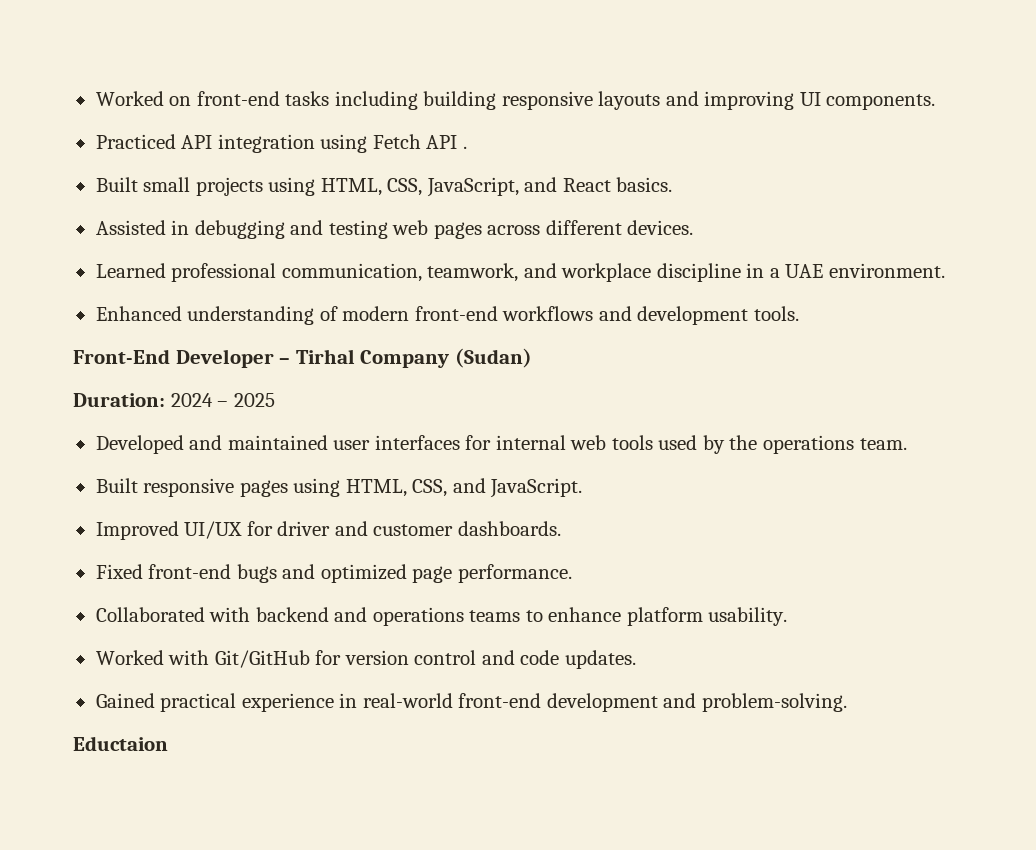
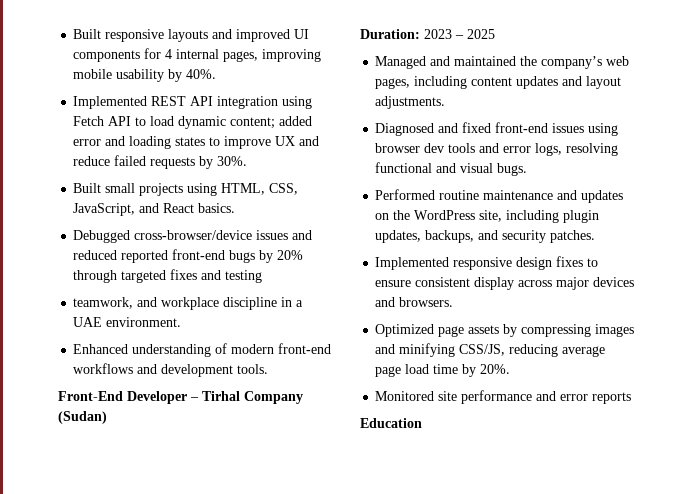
- Worked on front-end tasks including building responsive layouts and improving UI components.
- Practiced API integration using Fetch API .
+ Built responsive layouts and improved UI components for 4 internal pages, improving mobile usability by 40%.
+ Implemented REST API integration using Fetch API to load dynamic content; added error and loading states to improve UX and reduce failed requests by 30%.
- Assisted in debugging and testing web pages across different devices.
- Learned professional communication, teamwork, and workplace discipline in a UAE environment.
+ Debugged cross-browser/device issues and reduced reported front-end bugs by 20% through targeted fixes and testing
+ teamwork, and workplace discipline in a UAE environment.
- Duration: 2024 – 2025
+ Duration: 2023 – 2025
- Developed and maintained user interfaces for internal web tools used by the operations team.
- Built responsive pages using HTML, CSS, and JavaScript.
- Improved UI/UX for driver and customer dashboards.
- Fixed front-end bugs and optimized page performance.
- Collaborated with backend and operations teams to enhance platform usability.
- Worked with Git/GitHub for version control and code updates.
- Gained practical experience in real-world front-end development and problem-solving.
- Eductaion
+ Managed and maintained the company’s web pages, including content updates and layout adjustments.
+ Diagnosed and fixed front-end issues using browser dev tools and error logs, resolving functional and visual bugs.
+ Performed routine maintenance and updates on the WordPress site, including plugin updates, backups, and security patches.
+ Implemented responsive design fixes to ensure consistent display across major devices and browsers.
+ Optimized page assets by compressing images and minifying CSS/JS, reducing average page load time by 20%.
+ Monitored site performance and error reports
+ Education

